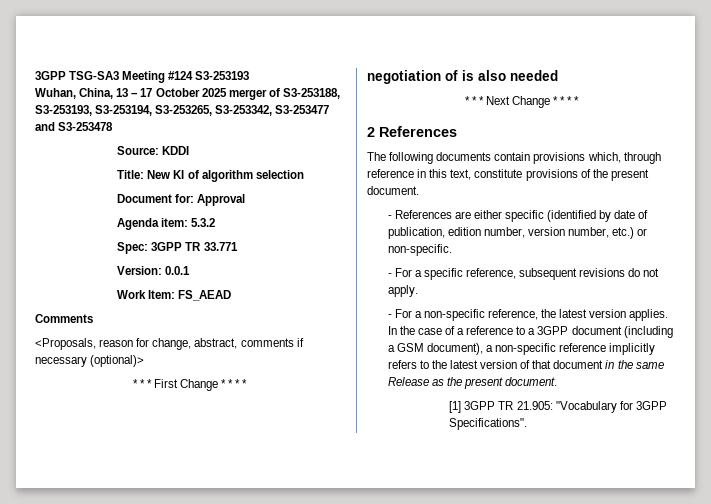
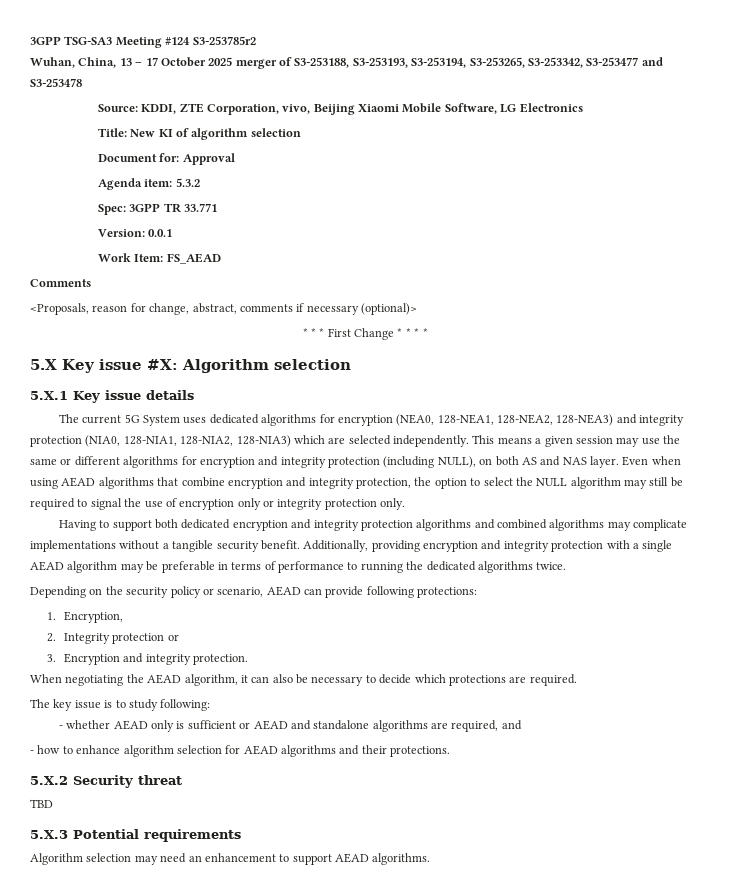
- 3GPP TSG-SA3 Meeting #124 S3-253193
+ 3GPP TSG-SA3 Meeting #124 S3-253785r2
- Source: KDDI
+ Source: KDDI, ZTE Corporation, vivo, Beijing Xiaomi Mobile Software, LG Electronics
- negotiation of is also needed
- * * * Next Change * * * *
- 2 References
- The following documents contain provisions which, through reference in this text, constitute provisions of the present document.
- - References are either specific (identified by date of publication, edition number, version number, etc.) or non-specific.
- - For a specific reference, subsequent revisions do not apply.
- - For a non-specific reference, the latest version applies. In the case of a reference to a 3GPP document (including a GSM document), a non-specific reference implicitly refers to the latest version of that document in the same Release as the present document.
- [1] 3GPP TR 21.905: "Vocabulary for 3GPP Specifications".
+ 5.X Key issue #X: Algorithm selection
+ 5.X.1 Key issue details
+ The current 5G System uses dedicated algorithms for encryption (NEA0, 128-NEA1, 128-NEA2, 128-NEA3) and integrity protection (NIA0, 128-NIA1, 128-NIA2, 128-NIA3) which are selected independently. This means a given session may use the same or different algorithms for encryption and integrity protection (including NULL), on both AS and NAS layer. Even when using AEAD algorithms that combine encryption and integrity protection, the option to select the NULL algorithm may still be required to signal the use of encryption only or integrity protection only.
+ Having to support both dedicated encryption and integrity protection algorithms and combined algorithms may complicate implementations without a tangible security benefit. Additionally, providing encryption and integrity protection with a single AEAD algorithm may be preferable in terms of performance to running the dedicated algorithms twice.
+ Depending on the security policy or scenario, AEAD can provide following protections:
+ 1. Encryption,
+ 2. Integrity protection or
+ 3. Encryption and integrity protection.
+ When negotiating the AEAD algorithm, it can also be necessary to decide which protections are required.
+ The key issue is to study following:
+ - whether AEAD only is sufficient or AEAD and standalone algorithms are required, and
+ - how to enhance algorithm selection for AEAD algorithms and their protections.
+ 5.X.2 Security threat
+ TBD
+ 5.X.3 Potential requirements
+ Algorithm selection may need an enhancement to support AEAD algorithms.

